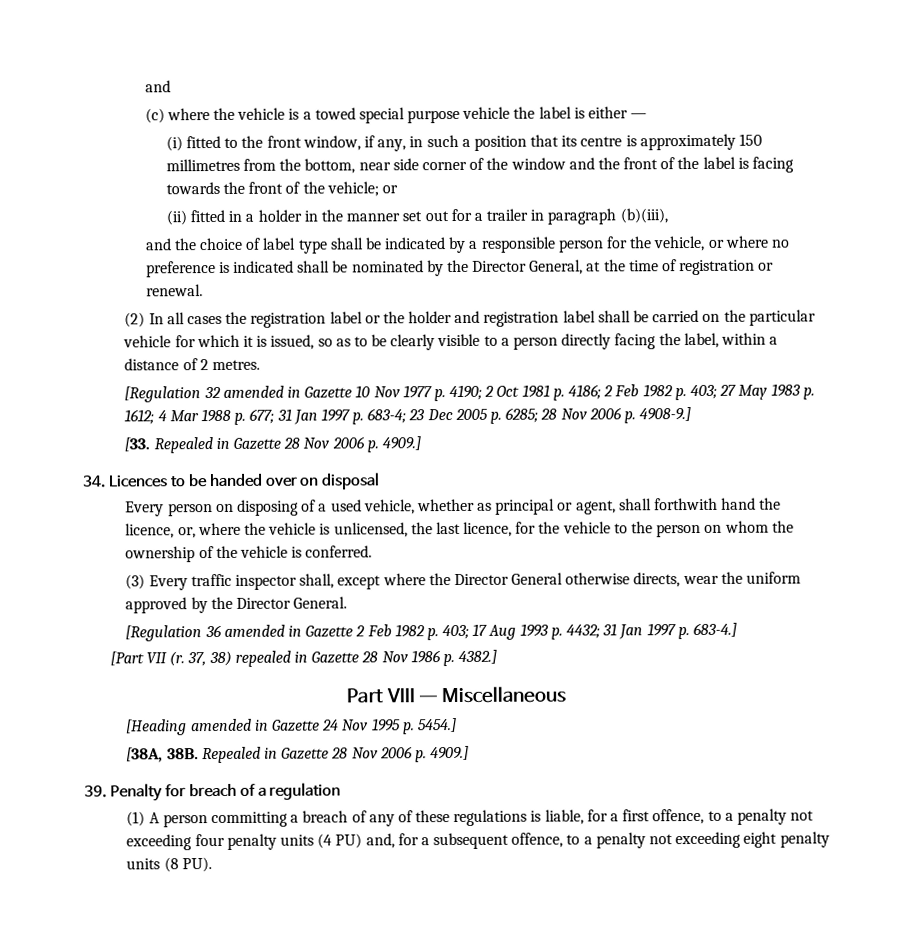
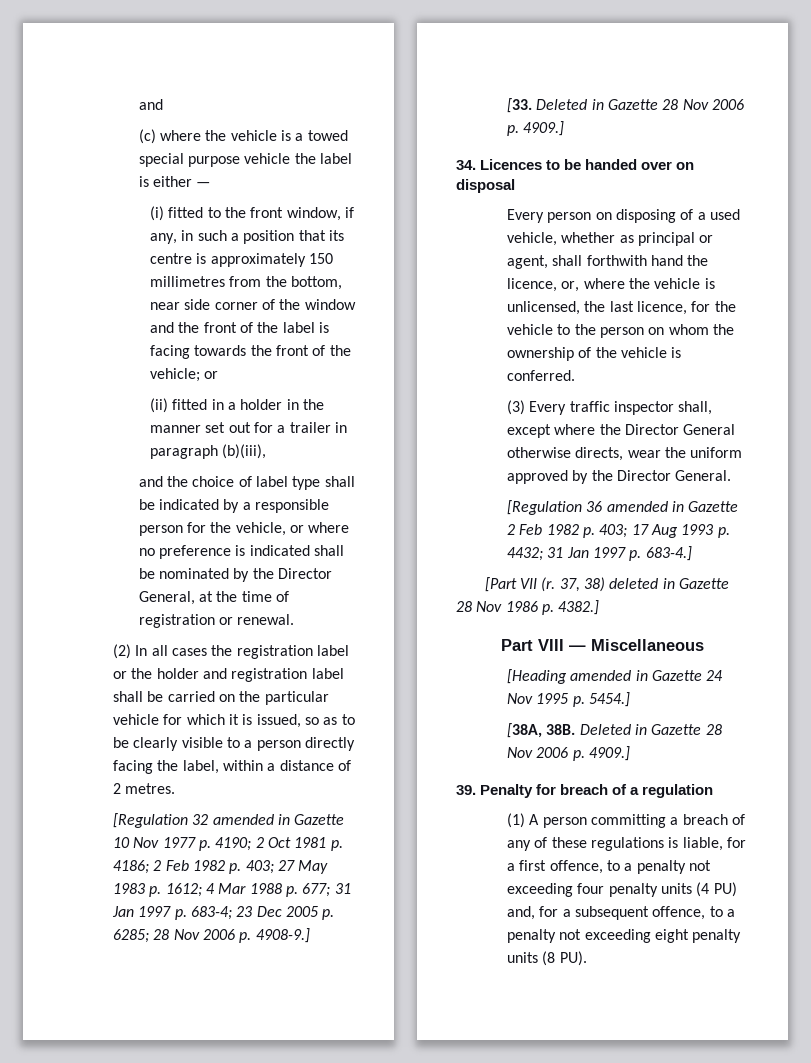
- [33. Repealed in Gazette 28 Nov 2006 p. 4909.]
+ [33. Deleted in Gazette 28 Nov 2006 p. 4909.]
- 37, 38) repealed in Gazette 28 Nov 1986 p. 4382.]
+ 37, 38) deleted in Gazette 28 Nov 1986 p. 4382.]
- [38A, 38B. Repealed in Gazette 28 Nov 2006 p. 4909.]
+ [38A, 38B. Deleted in Gazette 28 Nov 2006 p. 4909.]

